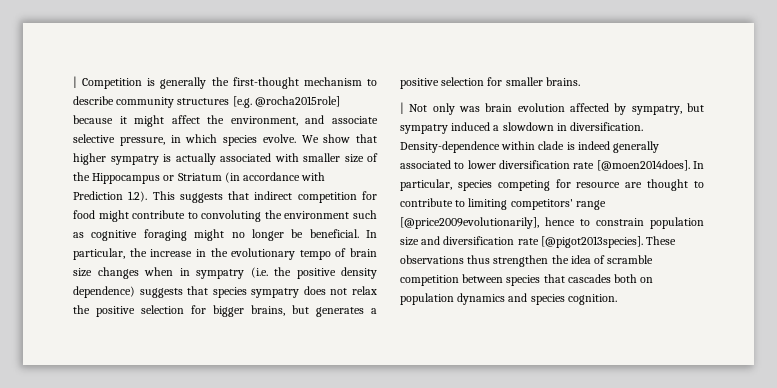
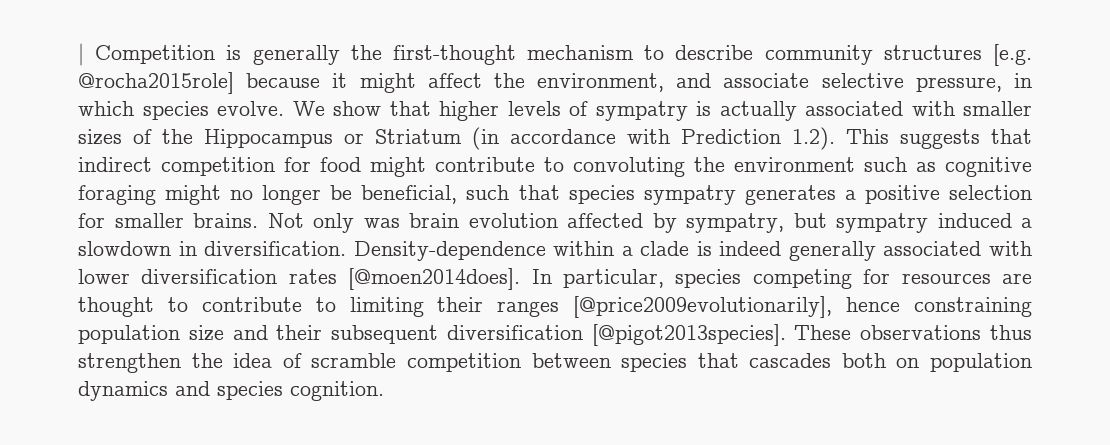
- We show that higher sympatry is actually associated with smaller size of the Hippocampus or Striatum (in accordance with Prediction 1.2). This suggests that indirect competition for food might contribute to convoluting the environment such as cognitive foraging might no longer be beneficial. In particular, the increase in the evolutionary tempo of brain size changes when in sympatry (i.e. the positive density dependence) suggests that species sympatry does not relax the positive selection for bigger brains, but generates a positive selection for smaller brains.
- | Not only was brain evolution affected by sympatry, but sympatry induced a slowdown in diversification.
+ We show that higher levels of sympatry is actually associated with smaller sizes of the Hippocampus or Striatum (in accordance with Prediction 1.2). This suggests that indirect competition for food might contribute to convoluting the environment such as cognitive foraging might no longer be beneficial, such that species sympatry generates a positive selection for smaller brains. Not only was brain evolution affected by sympatry, but sympatry induced a slowdown in diversification.
- Density-dependence within clade is indeed generally associated to lower diversification rate [@moen2014does].
+ Density-dependence within a clade is indeed generally associated with lower diversification rates [@moen2014does].
- In particular, species competing for resource are thought to contribute to limiting competitors' range [@price2009evolutionarily], hence to constrain population size and diversification rate [@pigot2013species].
+ In particular, species competing for resources are thought to contribute to limiting their ranges [@price2009evolutionarily], hence constraining population size and their subsequent diversification [@pigot2013species].

